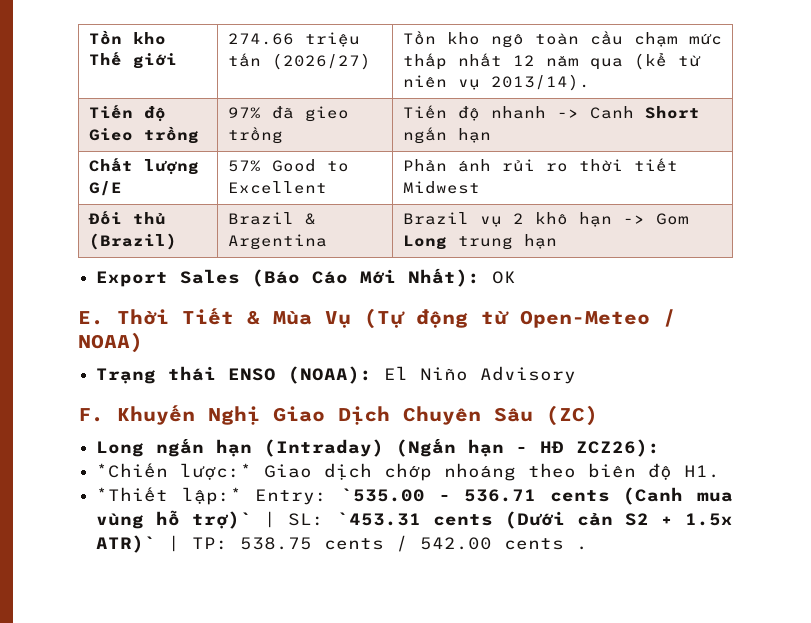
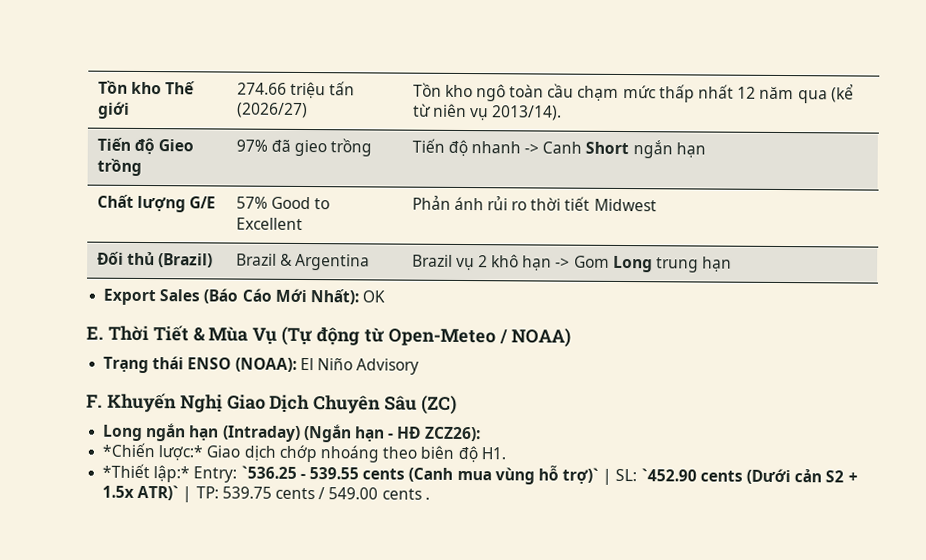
- *Thiết lập:* Entry: `535.00 - 536.71 cents (Canh mua vùng hỗ trợ)` | SL: `453.31 cents (Dưới cản S2 + 1.5x ATR)` | TP: 538.75 cents / 542.00 cents .
+ *Thiết lập:* Entry: `536.25 - 539.55 cents (Canh mua vùng hỗ trợ)` | SL: `452.90 cents (Dưới cản S2 + 1.5x ATR)` | TP: 539.75 cents / 549.00 cents .

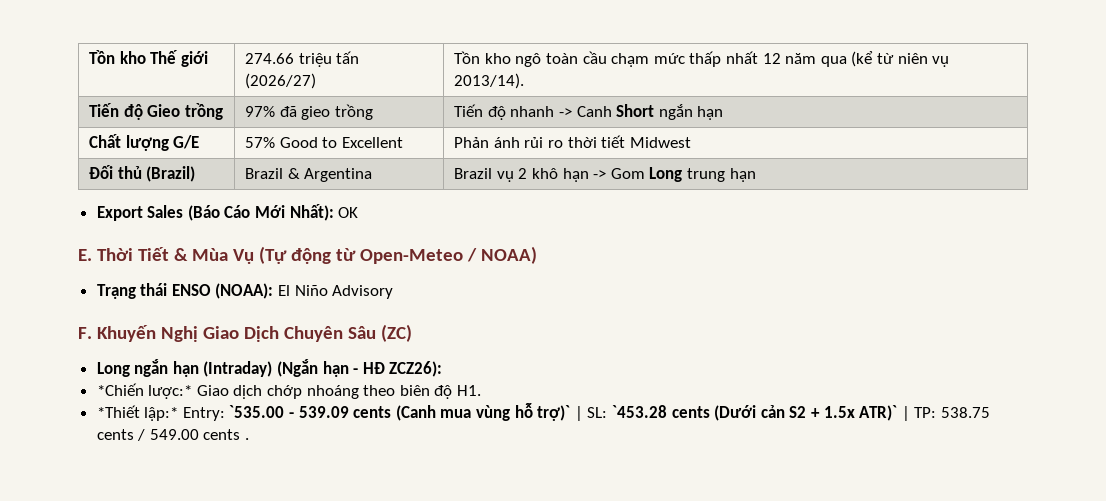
- *Thiết lập:* Entry: `536.25 - 539.55 cents (Canh mua vùng hỗ trợ)` | SL: `452.90 cents (Dưới cản S2 + 1.5x ATR)` | TP: 539.75 cents / 549.00 cents .
+ *Thiết lập:* Entry: `535.00 - 539.09 cents (Canh mua vùng hỗ trợ)` | SL: `453.28 cents (Dưới cản S2 + 1.5x ATR)` | TP: 538.75 cents / 549.00 cents .

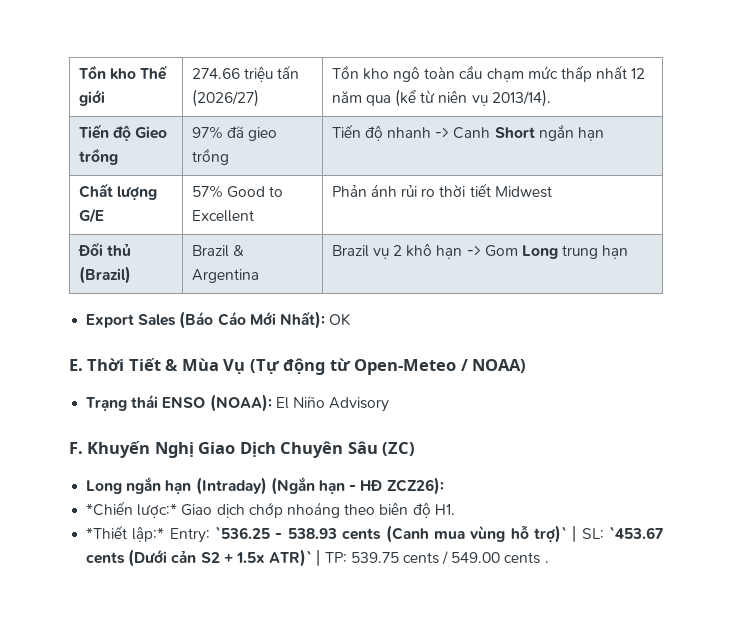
- *Thiết lập:* Entry: `535.00 - 539.09 cents (Canh mua vùng hỗ trợ)` | SL: `453.28 cents (Dưới cản S2 + 1.5x ATR)` | TP: 538.75 cents / 549.00 cents .
+ *Thiết lập:* Entry: `536.25 - 538.93 cents (Canh mua vùng hỗ trợ)` | SL: `453.67 cents (Dưới cản S2 + 1.5x ATR)` | TP: 539.75 cents / 549.00 cents .

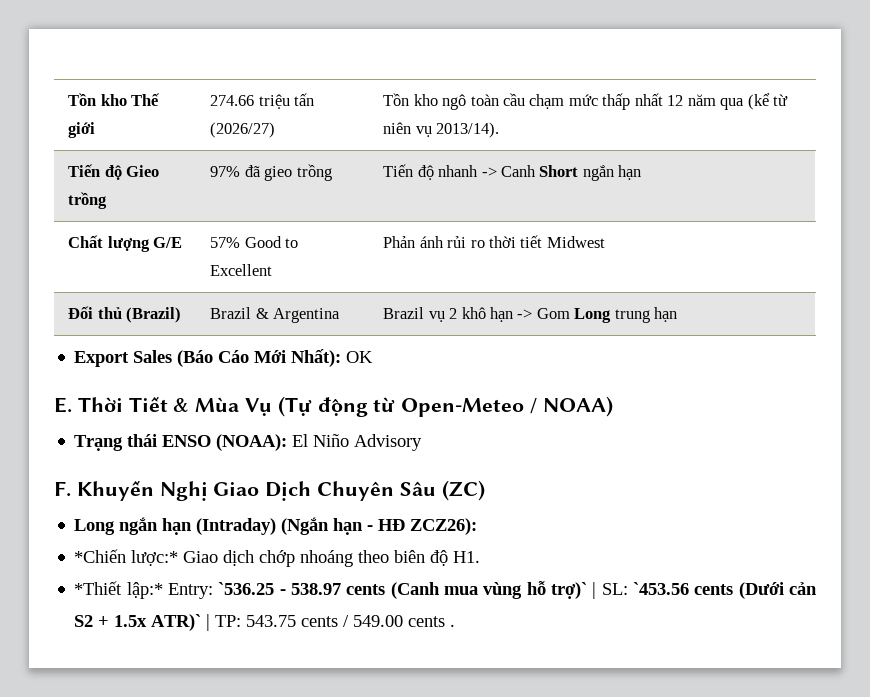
- *Thiết lập:* Entry: `536.25 - 538.93 cents (Canh mua vùng hỗ trợ)` | SL: `453.67 cents (Dưới cản S2 + 1.5x ATR)` | TP: 539.75 cents / 549.00 cents .
+ *Thiết lập:* Entry: `536.25 - 538.97 cents (Canh mua vùng hỗ trợ)` | SL: `453.56 cents (Dưới cản S2 + 1.5x ATR)` | TP: 543.75 cents / 549.00 cents .

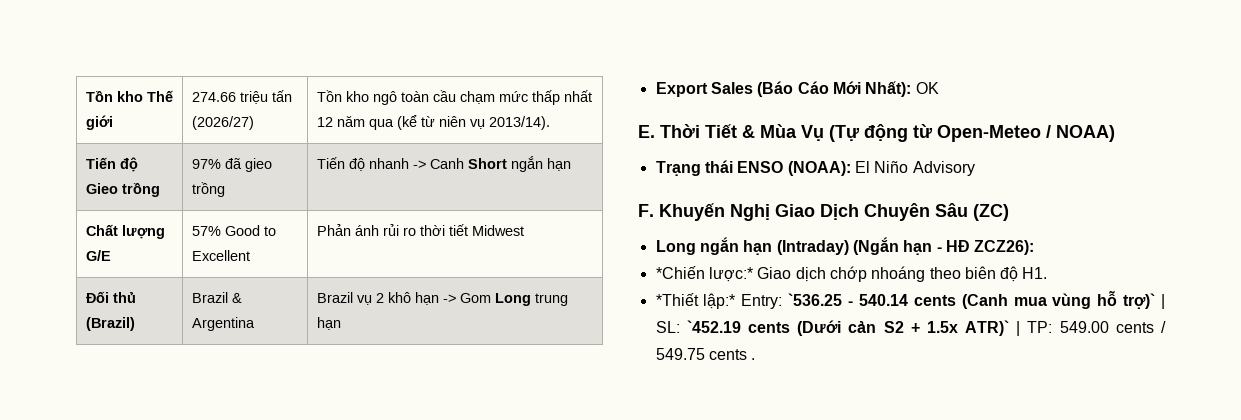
- *Thiết lập:* Entry: `536.25 - 538.97 cents (Canh mua vùng hỗ trợ)` | SL: `453.56 cents (Dưới cản S2 + 1.5x ATR)` | TP: 543.75 cents / 549.00 cents .
+ *Thiết lập:* Entry: `536.25 - 540.14 cents (Canh mua vùng hỗ trợ)` | SL: `452.19 cents (Dưới cản S2 + 1.5x ATR)` | TP: 549.00 cents / 549.75 cents .

